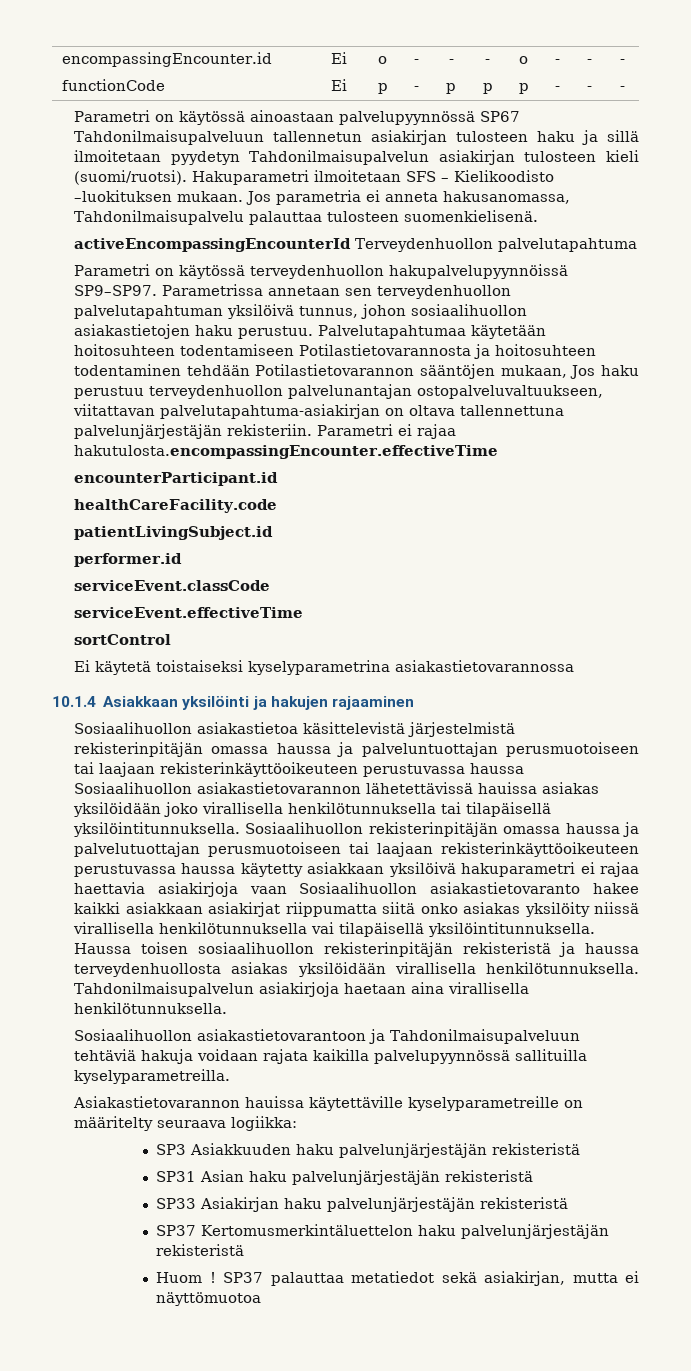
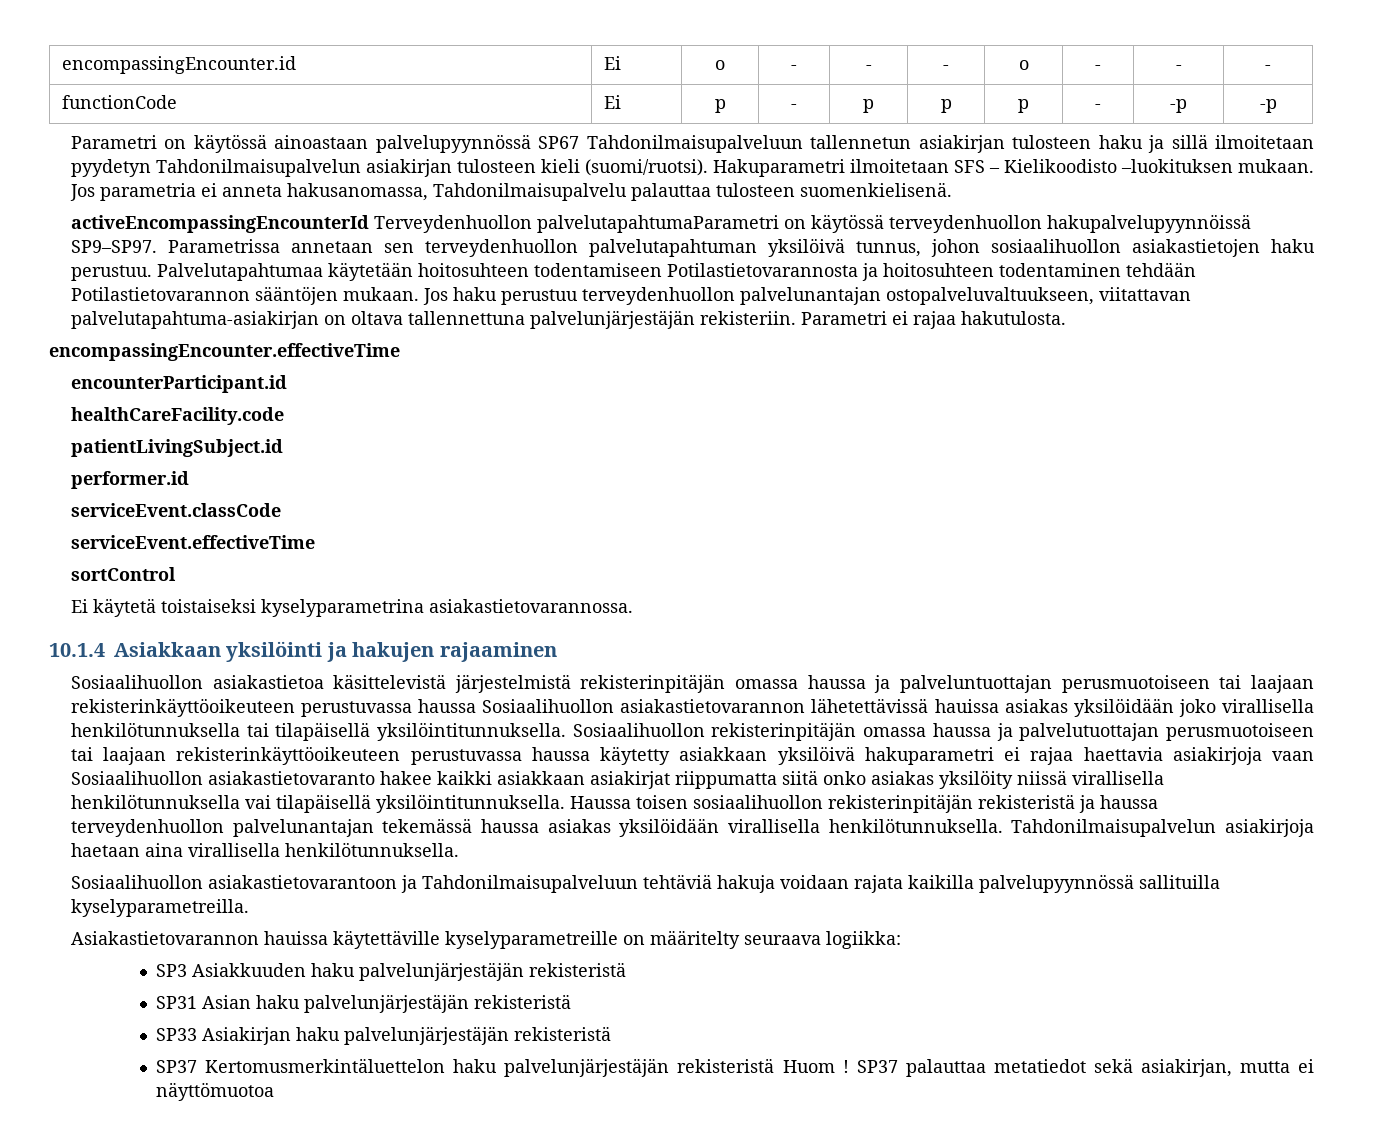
- functionCode | Ei | p | - | p | p | p | - | - | -
+ functionCode | Ei | p | - | p | p | p | - | -p | -p
- activeEncompassingEncounterId Terveydenhuollon palvelutapahtuma
- Parametri on käytössä terveydenhuollon hakupalvelupyynnöissä SP9–SP97.
+ activeEncompassingEncounterId Terveydenhuollon palvelutapahtumaParametri on käytössä terveydenhuollon hakupalvelupyynnöissä SP9–SP97.
- Palvelutapahtumaa käytetään hoitosuhteen todentamiseen Potilastietovarannosta ja hoitosuhteen todentaminen tehdään Potilastietovarannon sääntöjen mukaan, Jos haku perustuu terveydenhuollon palvelunantajan ostopalveluvaltuukseen, viitattavan palvelutapahtuma-asiakirjan on oltava tallennettuna palvelunjärjestäjän rekisteriin.
+ Palvelutapahtumaa käytetään hoitosuhteen todentamiseen Potilastietovarannosta ja hoitosuhteen todentaminen tehdään Potilastietovarannon sääntöjen mukaan. Jos haku perustuu terveydenhuollon palvelunantajan ostopalveluvaltuukseen, viitattavan palvelutapahtuma-asiakirjan on oltava tallennettuna palvelunjärjestäjän rekisteriin.
- Parametri ei rajaa hakutulosta.encompassingEncounter.effectiveTime
+ Parametri ei rajaa hakutulosta.
+ encompassingEncounter.effectiveTime
- Ei käytetä toistaiseksi kyselyparametrina asiakastietovarannossa
+ Ei käytetä toistaiseksi kyselyparametrina asiakastietovarannossa.
- Haussa toisen sosiaalihuollon rekisterinpitäjän rekisteristä ja haussa terveydenhuollosta asiakas yksilöidään virallisella henkilötunnuksella.
+ Haussa toisen sosiaalihuollon rekisterinpitäjän rekisteristä ja haussa terveydenhuollon palvelunantajan tekemässä haussa asiakas yksilöidään virallisella henkilötunnuksella.
- SP37 Kertomusmerkintäluettelon haku palvelunjärjestäjän rekisteristä
- Huom !
+ SP37 Kertomusmerkintäluettelon haku palvelunjärjestäjän rekisteristä Huom !

